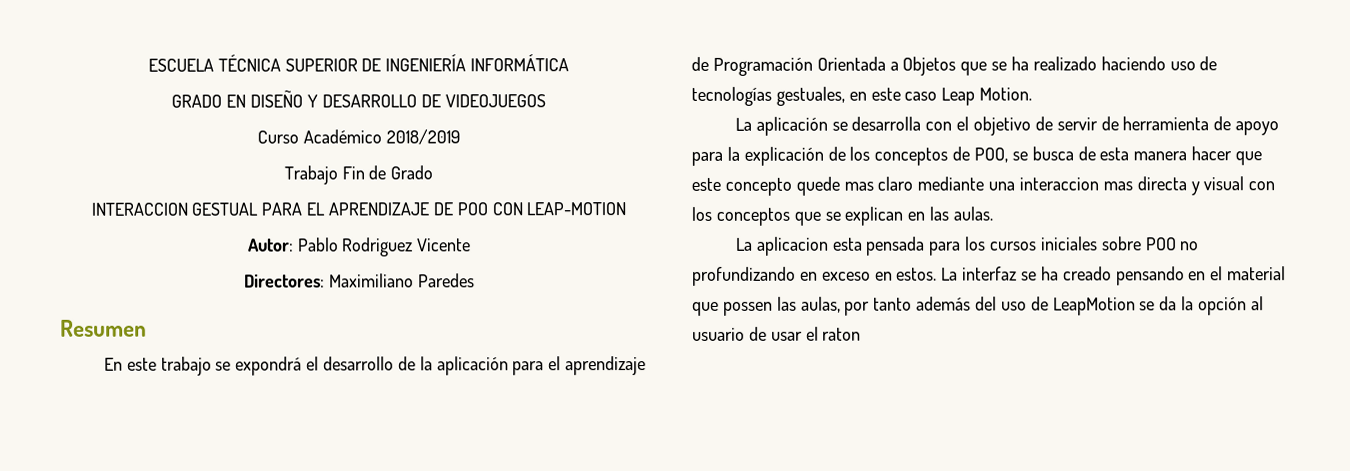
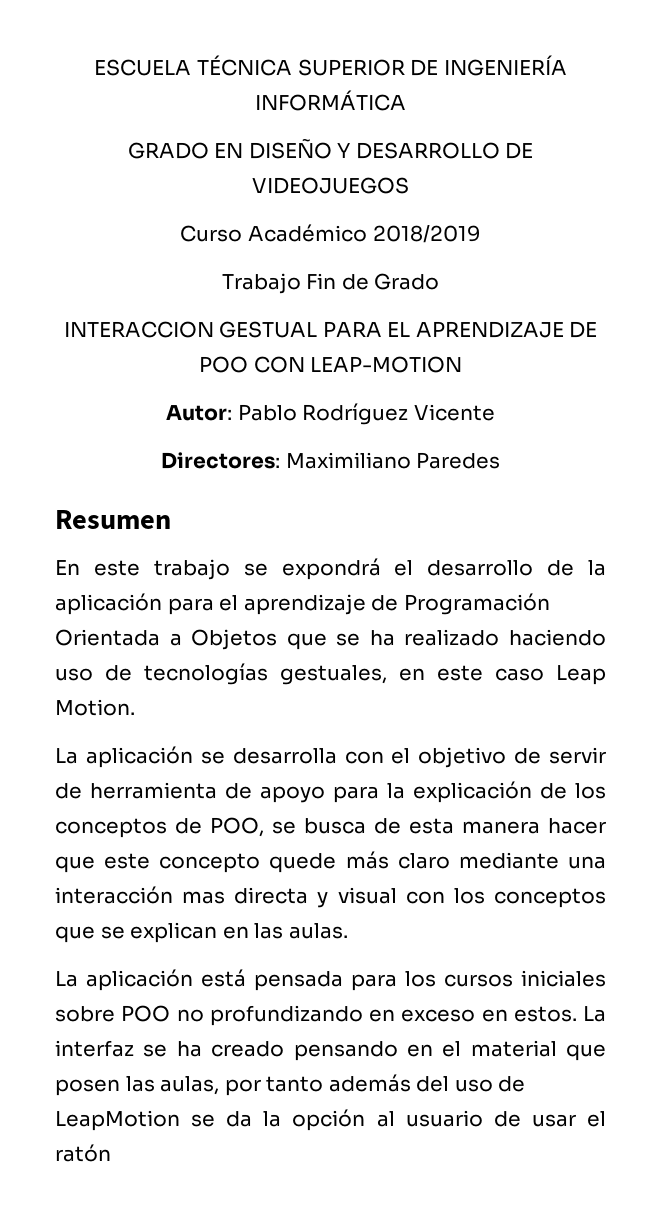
- Autor: Pablo Rodriguez Vicente
+ Autor: Pablo Rodríguez Vicente
- La aplicación se desarrolla con el objetivo de servir de herramienta de apoyo para la explicación de los conceptos de POO, se busca de esta manera hacer que este concepto quede mas claro mediante una interaccion mas directa y visual con los conceptos que se explican en las aulas.
+ La aplicación se desarrolla con el objetivo de servir de herramienta de apoyo para la explicación de los conceptos de POO, se busca de esta manera hacer que este concepto quede más claro mediante una interacción mas directa y visual con los conceptos que se explican en las aulas.
- La aplicacion esta pensada para los cursos iniciales sobre POO no profundizando en exceso en estos.
+ La aplicación está pensada para los cursos iniciales sobre POO no profundizando en exceso en estos.
- La interfaz se ha creado pensando en el material que possen las aulas, por tanto además del uso de LeapMotion se da la opción al usuario de usar el raton
+ La interfaz se ha creado pensando en el material que posen las aulas, por tanto además del uso de LeapMotion se da la opción al usuario de usar el ratón

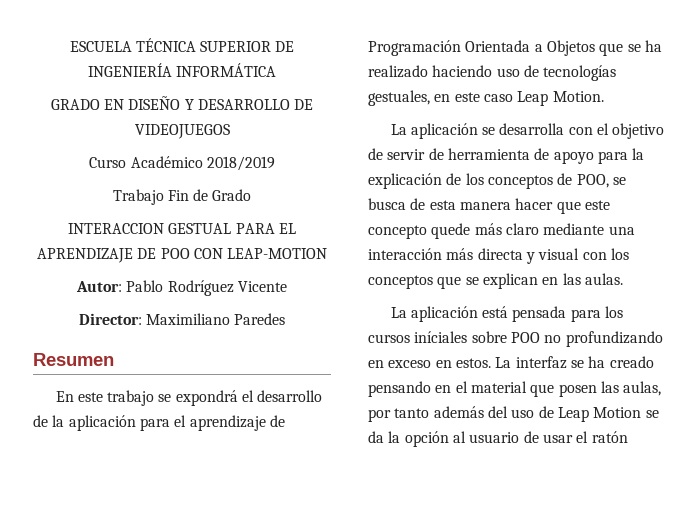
- Directores: Maximiliano Paredes
+ Director: Maximiliano Paredes
- La aplicación se desarrolla con el objetivo de servir de herramienta de apoyo para la explicación de los conceptos de POO, se busca de esta manera hacer que este concepto quede más claro mediante una interacción mas directa y visual con los conceptos que se explican en las aulas.
+ La aplicación se desarrolla con el objetivo de servir de herramienta de apoyo para la explicación de los conceptos de POO, se busca de esta manera hacer que este concepto quede más claro mediante una interacción más directa y visual con los conceptos que se explican en las aulas.
- La aplicación está pensada para los cursos iniciales sobre POO no profundizando en exceso en estos.
+ La aplicación está pensada para los cursos iníciales sobre POO no profundizando en exceso en estos.
- La interfaz se ha creado pensando en el material que posen las aulas, por tanto además del uso de LeapMotion se da la opción al usuario de usar el ratón
+ La interfaz se ha creado pensando en el material que posen las aulas, por tanto además del uso de Leap Motion se da la opción al usuario de usar el ratón

